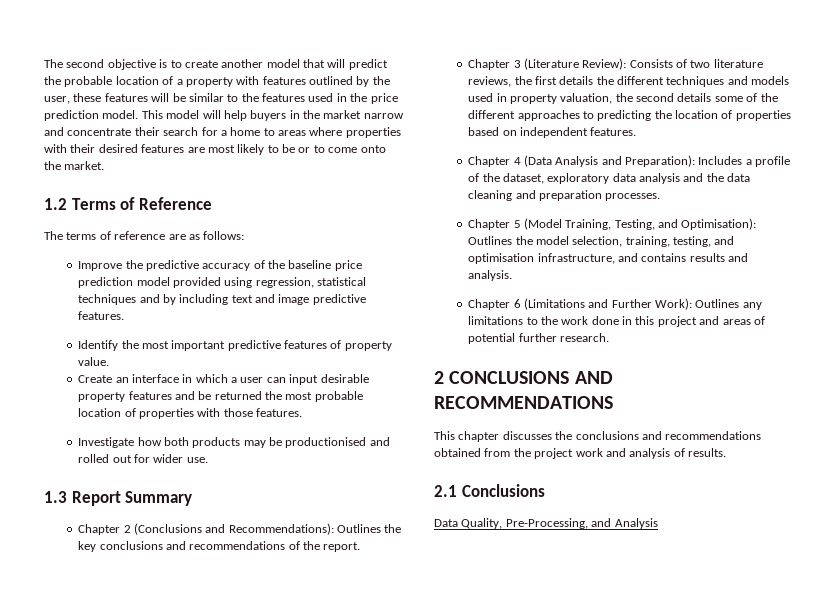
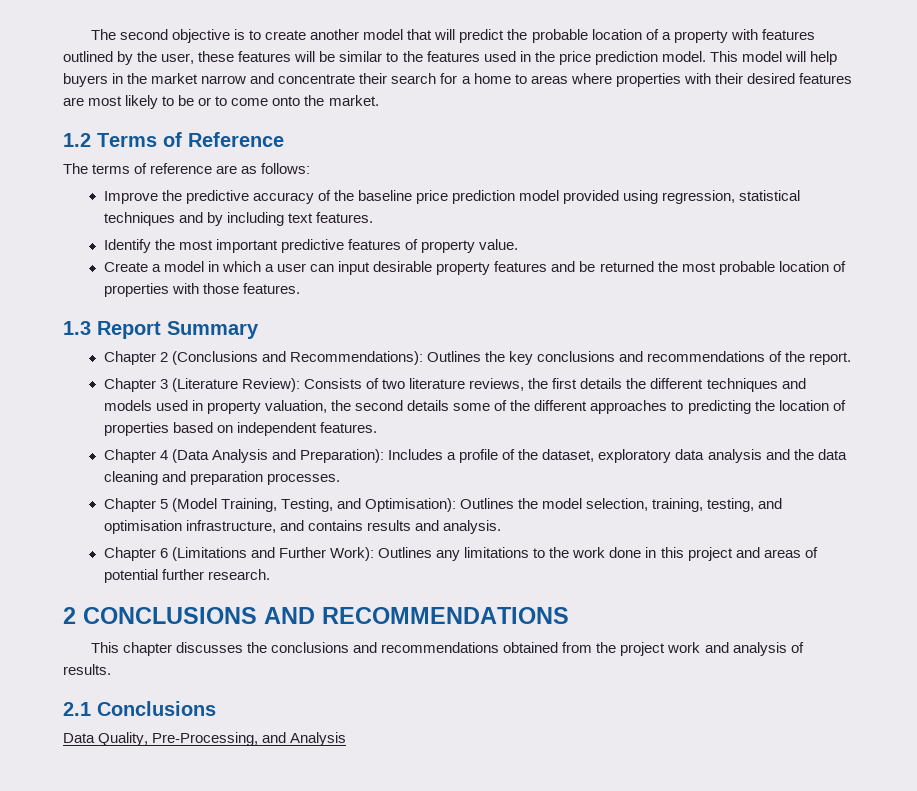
- Improve the predictive accuracy of the baseline price prediction model provided using regression, statistical techniques and by including text and image predictive features.
+ Improve the predictive accuracy of the baseline price prediction model provided using regression, statistical techniques and by including text features.
- Create an interface in which a user can input desirable property features and be returned the most probable location of properties with those features.
+ Create a model in which a user can input desirable property features and be returned the most probable location of properties with those features.
- Investigate how both products may be productionised and rolled out for wider use.

